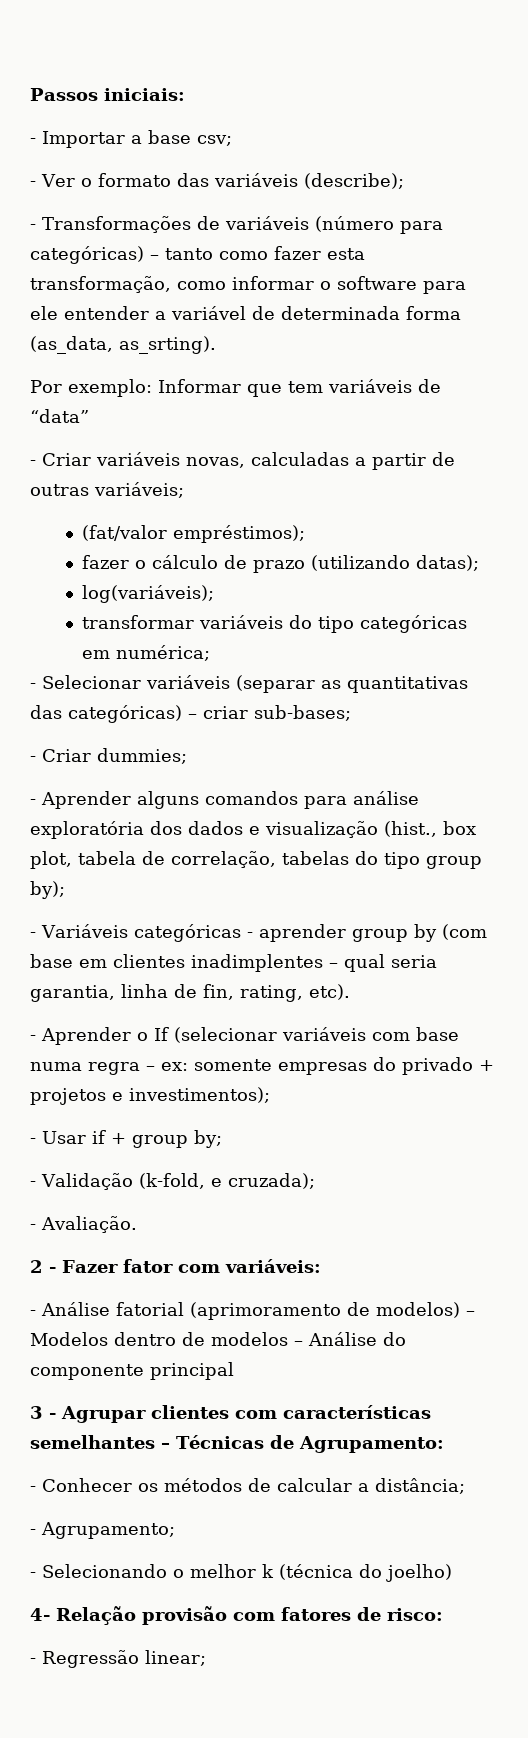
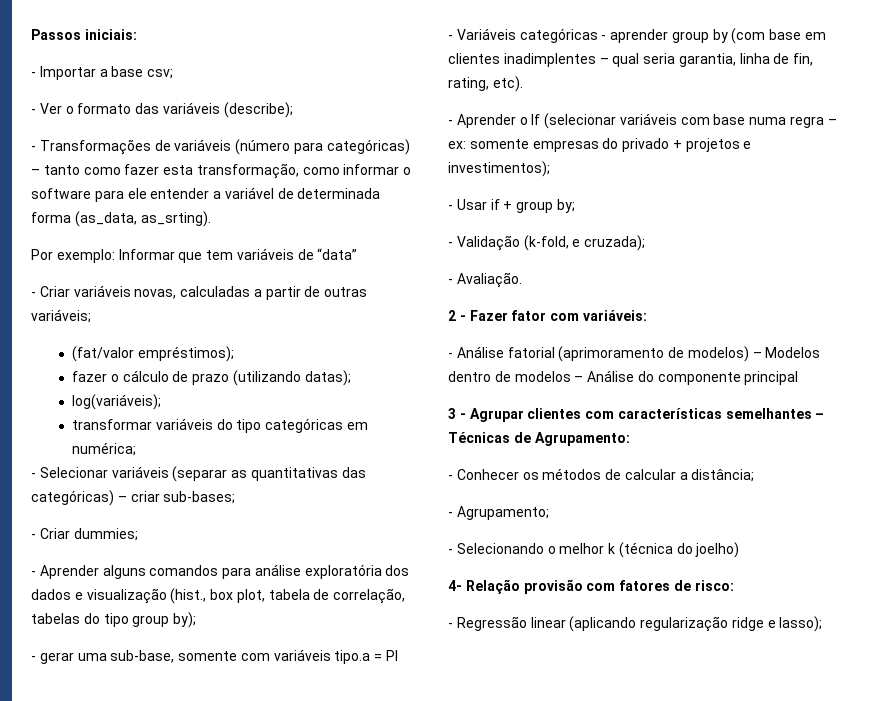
+ - gerar uma sub-base, somente com variáveis tipo.a = PI
- - Regressão linear;
+ - Regressão linear (aplicando regularização ridge e lasso);

